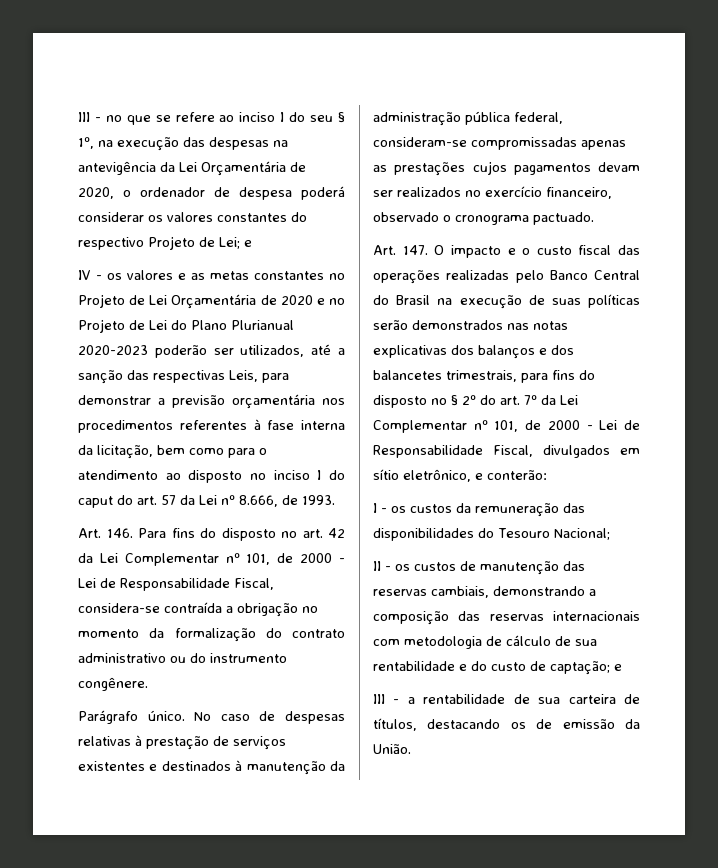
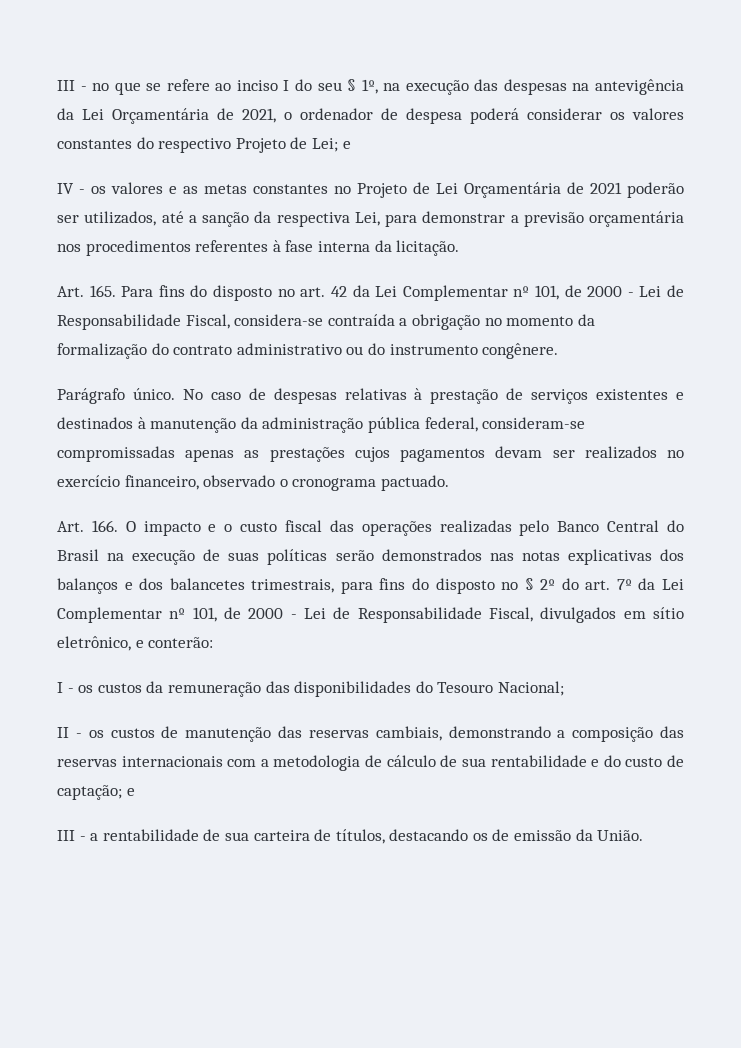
- III - no que se refere ao inciso I do seu § 1º, na execução das despesas na antevigência da Lei Orçamentária de 2020, o ordenador de despesa poderá considerar os valores constantes do respectivo Projeto de Lei; e
+ III - no que se refere ao inciso I do seu § 1º, na execução das despesas na antevigência da Lei Orçamentária de 2021, o ordenador de despesa poderá considerar os valores constantes do respectivo Projeto de Lei; e
- IV - os valores e as metas constantes no Projeto de Lei Orçamentária de 2020 e no Projeto de Lei do Plano Plurianual 2020-2023 poderão ser utilizados, até a sanção das respectivas Leis, para demonstrar a previsão orçamentária nos procedimentos referentes à fase interna da licitação, bem como para o atendimento ao disposto no inciso I do caput do art. 57 da Lei nº 8.666, de 1993.
- Art. 146. Para fins do disposto no art. 42 da Lei Complementar nº 101, de 2000 - Lei de Responsabilidade Fiscal, considera-se contraída a obrigação no momento da formalização do contrato administrativo ou do instrumento congênere.
+ IV - os valores e as metas constantes no Projeto de Lei Orçamentária de 2021 poderão ser utilizados, até a sanção da respectiva Lei, para demonstrar a previsão orçamentária nos procedimentos referentes à fase interna da licitação.
+ Art. 165. Para fins do disposto no art. 42 da Lei Complementar nº 101, de 2000 - Lei de Responsabilidade Fiscal, considera-se contraída a obrigação no momento da formalização do contrato administrativo ou do instrumento congênere.
- Art. 147. O impacto e o custo fiscal das operações realizadas pelo Banco Central do Brasil na execução de suas políticas serão demonstrados nas notas explicativas dos balanços e dos balancetes trimestrais, para fins do disposto no § 2º do art. 7º da Lei Complementar nº 101, de 2000 - Lei de Responsabilidade Fiscal, divulgados em sítio eletrônico, e conterão:
+ Art. 166. O impacto e o custo fiscal das operações realizadas pelo Banco Central do Brasil na execução de suas políticas serão demonstrados nas notas explicativas dos balanços e dos balancetes trimestrais, para fins do disposto no § 2º do art. 7º da Lei Complementar nº 101, de 2000 - Lei de Responsabilidade Fiscal, divulgados em sítio eletrônico, e conterão:
- II - os custos de manutenção das reservas cambiais, demonstrando a composição das reservas internacionais com metodologia de cálculo de sua rentabilidade e do custo de captação; e
+ II - os custos de manutenção das reservas cambiais, demonstrando a composição das reservas internacionais com a metodologia de cálculo de sua rentabilidade e do custo de captação; e

